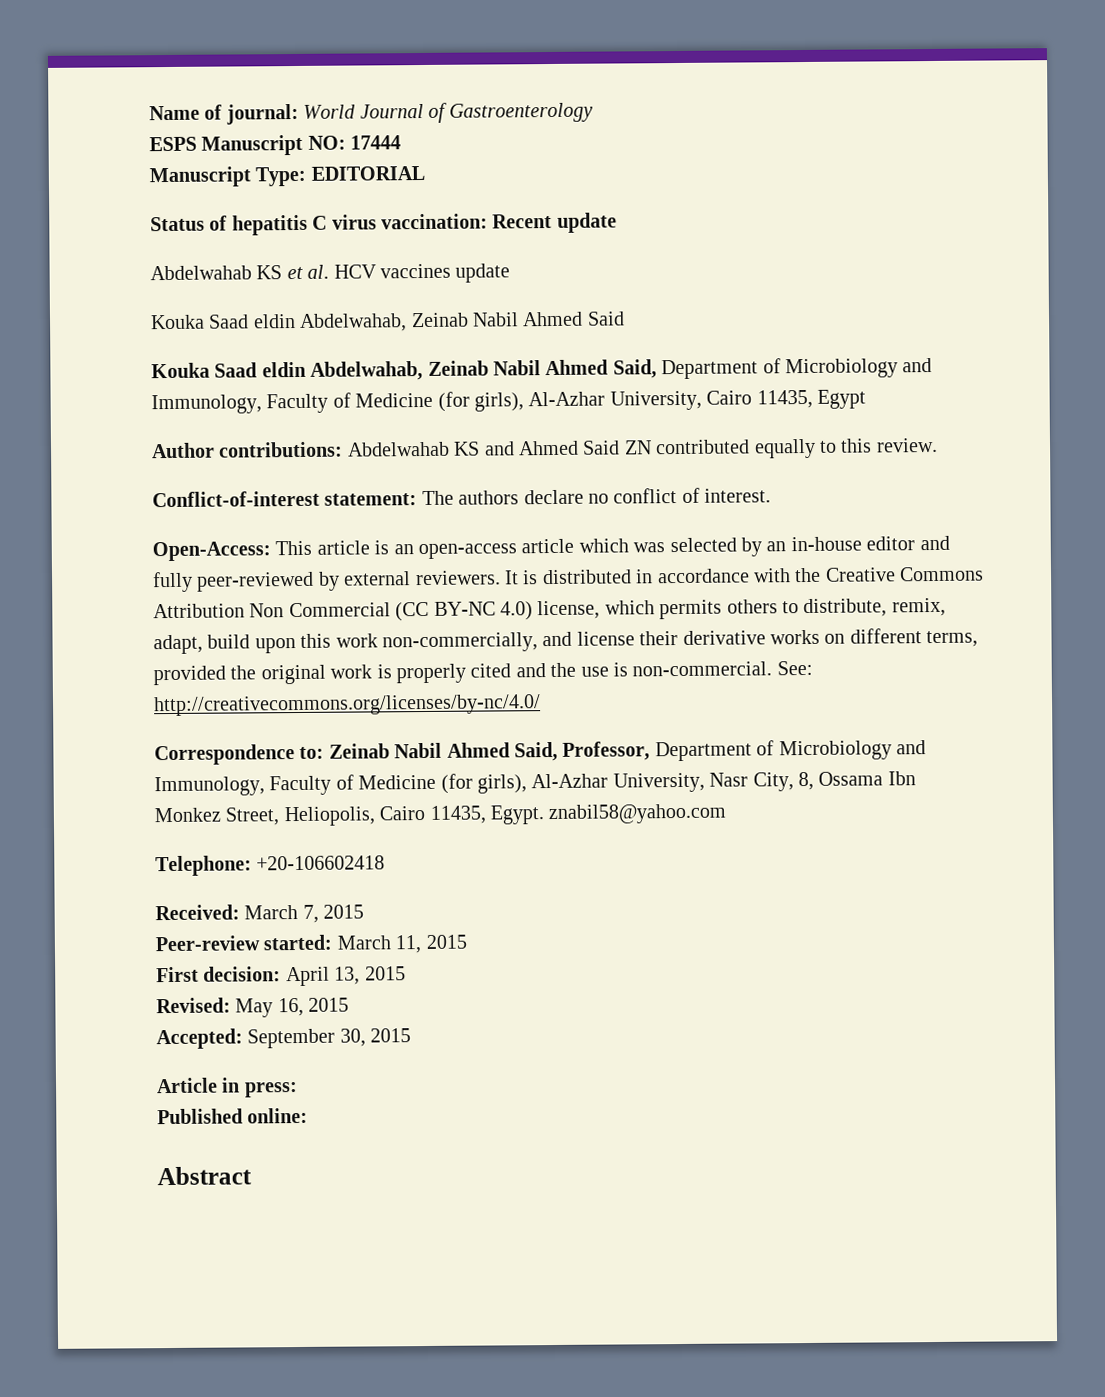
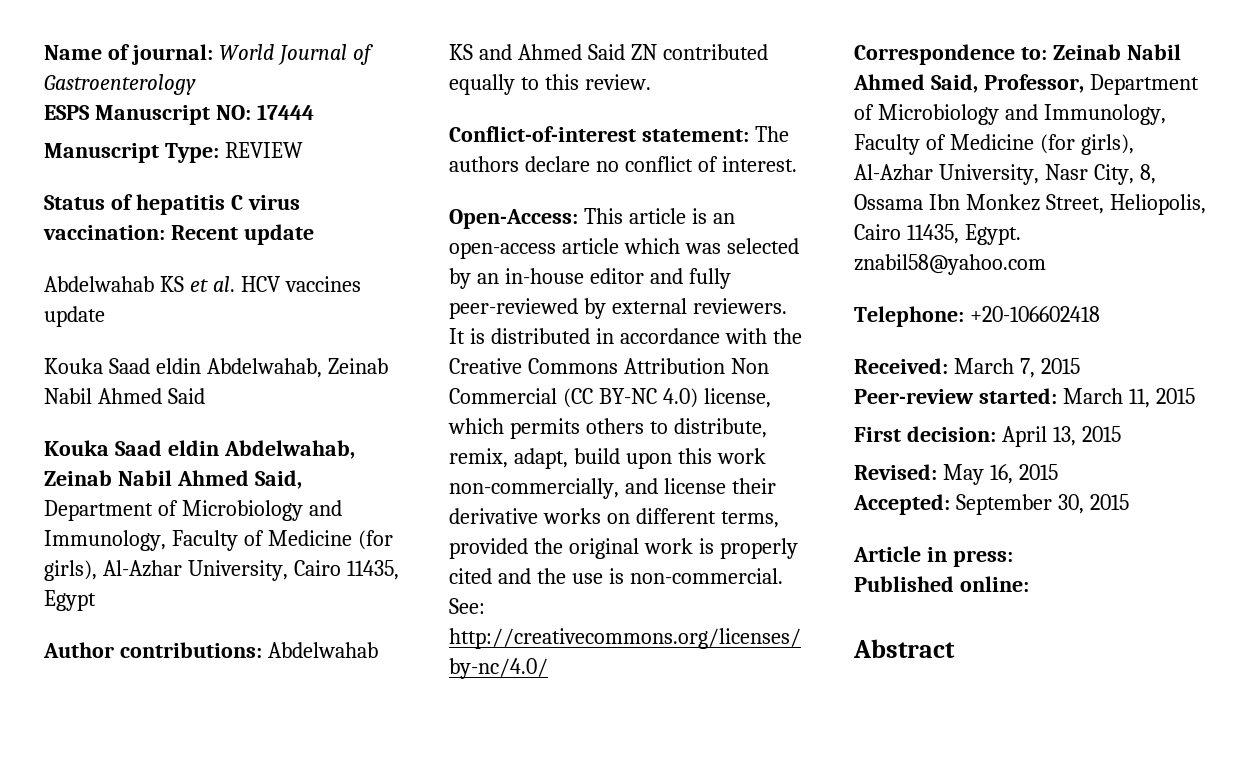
- Manuscript Type: EDITORIAL
+ Manuscript Type: REVIEW

